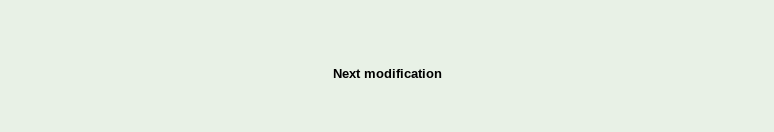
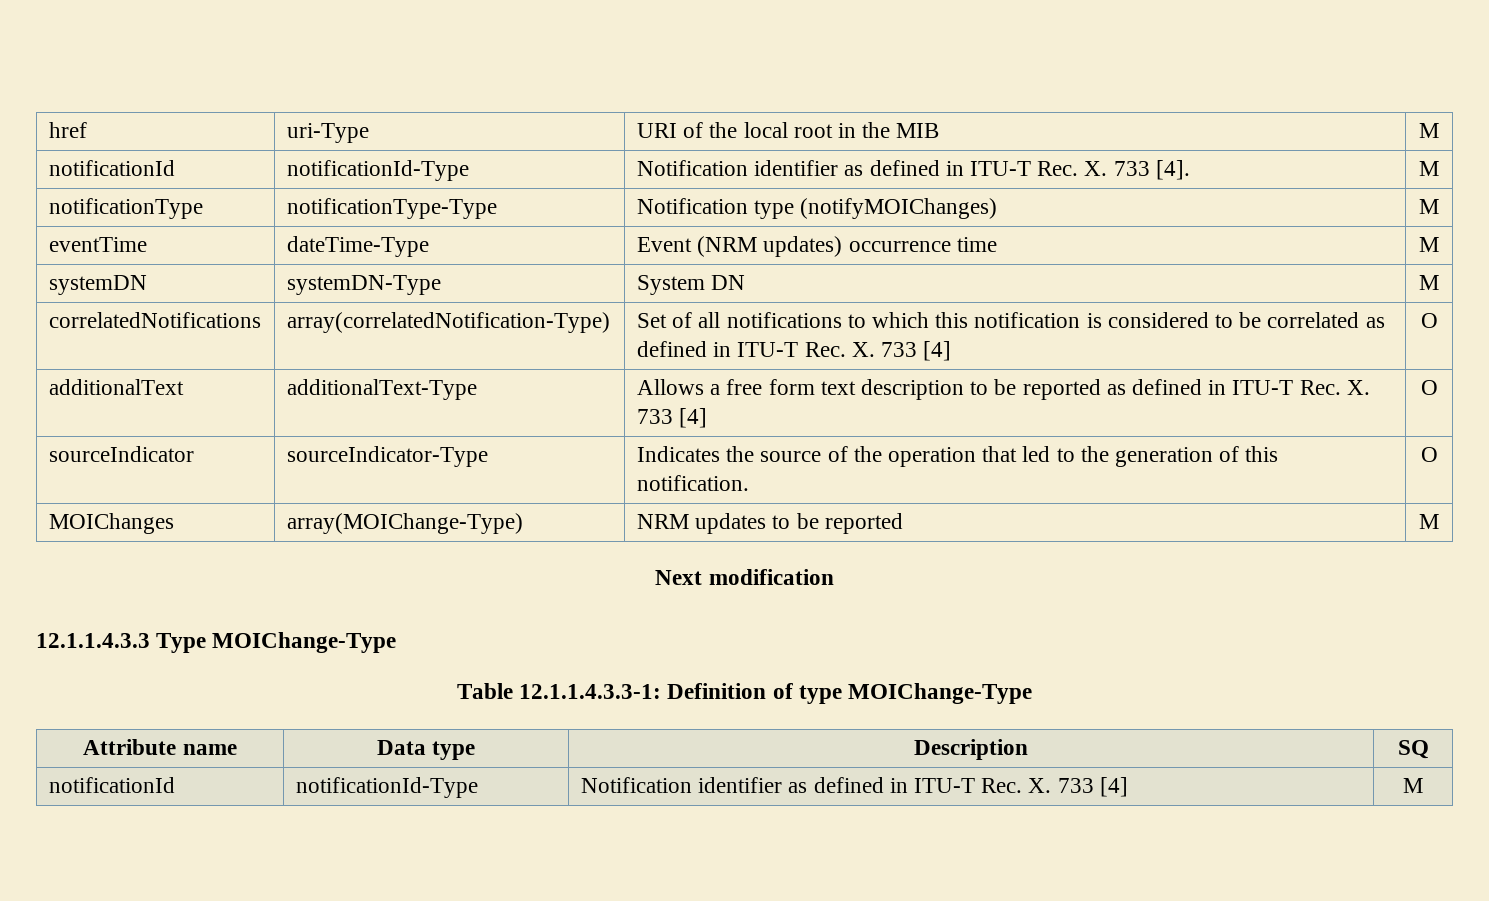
+ href | uri-Type | URI of the local root in the MIB | M
+ notificationId | notificationId-Type | Notification identifier as defined in ITU-T Rec. X. 733 [4]. | M
+ notificationType | notificationType-Type | Notification type (notifyMOIChanges) | M
+ eventTime | dateTime-Type | Event (NRM updates) occurrence time | M
+ systemDN | systemDN-Type | System DN | M
+ correlatedNotifications | array(correlatedNotification-Type) | Set of all notifications to which this notification is considered to be correlated as defined in ITU-T Rec. X. 733 [4] | O
+ additionalText | additionalText-Type | Allows a free form text description to be reported as defined in ITU-T Rec. X. 733 [4] | O
+ sourceIndicator | sourceIndicator-Type | Indicates the source of the operation that led to the generation of this notification. | O
+ MOIChanges | array(MOIChange-Type) | NRM updates to be reported | M
  Next modification
+ 12.1.1.4.3.3 Type MOIChange-Type
+ Table 12.1.1.4.3.3-1: Definition of type MOIChange-Type
+ Attribute name | Data type | Description | SQ
+ notificationId | notificationId-Type | Notification identifier as defined in ITU-T Rec. X. 733 [4] | M

